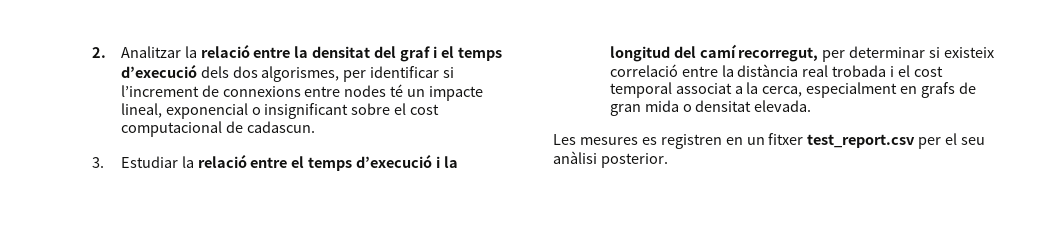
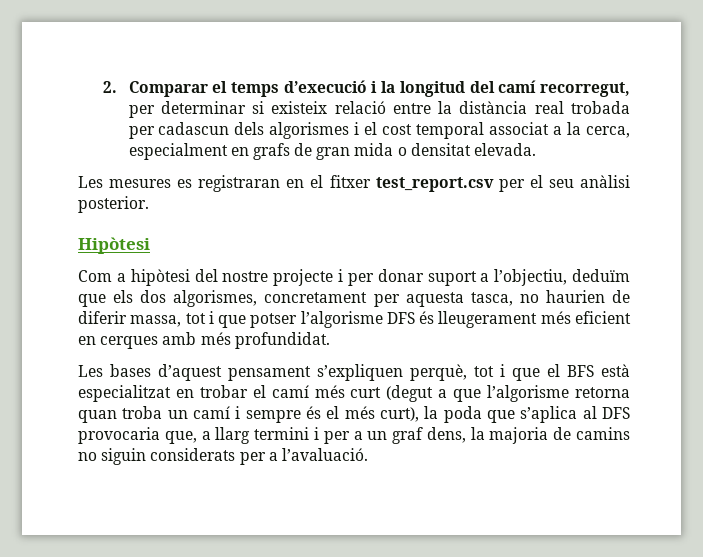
- 2. Analitzar la relació entre la densitat del graf i el temps d’execució dels dos algorismes, per identificar si l’increment de connexions entre nodes té un impacte lineal, exponencial o insignificant sobre el cost computacional de cadascun.
- 3. Estudiar la relació entre el temps d’execució i la longitud del camí recorregut, per determinar si existeix correlació entre la distància real trobada i el cost temporal associat a la cerca, especialment en grafs de gran mida o densitat elevada.
+ 2. Comparar el temps d’execució i la longitud del camí recorregut, per determinar si existeix relació entre la distància real trobada per cadascun dels algorismes i el cost temporal associat a la cerca, especialment en grafs de gran mida o densitat elevada.
- Les mesures es registren en un fitxer test_report.csv per el seu anàlisi posterior.
+ Les mesures es registraran en el fitxer test_report.csv per el seu anàlisi posterior.
+ Hipòtesi
+ Com a hipòtesi del nostre projecte i per donar suport a l’objectiu, deduïm que els dos algorismes, concretament per aquesta tasca, no haurien de diferir massa, tot i que potser l’algorisme DFS és lleugerament més eficient en cerques amb més profundidat.
+ Les bases d’aquest pensament s’expliquen perquè, tot i que el BFS està especialitzat en trobar el camí més curt (degut a que l’algorisme retorna quan troba un camí i sempre és el més curt), la poda que s’aplica al DFS provocaria que, a llarg termini i per a un graf dens, la majoria de camins no siguin considerats per a l’avaluació.

